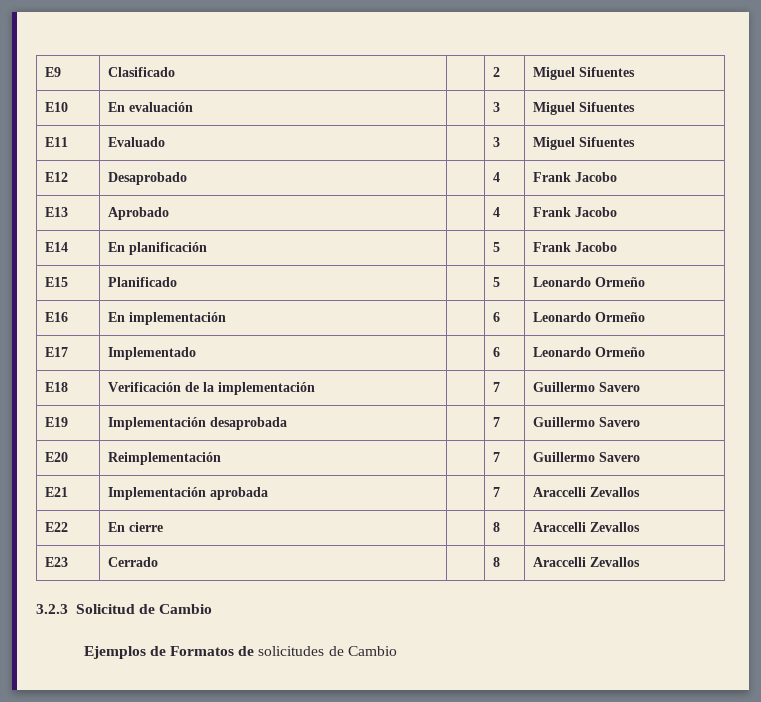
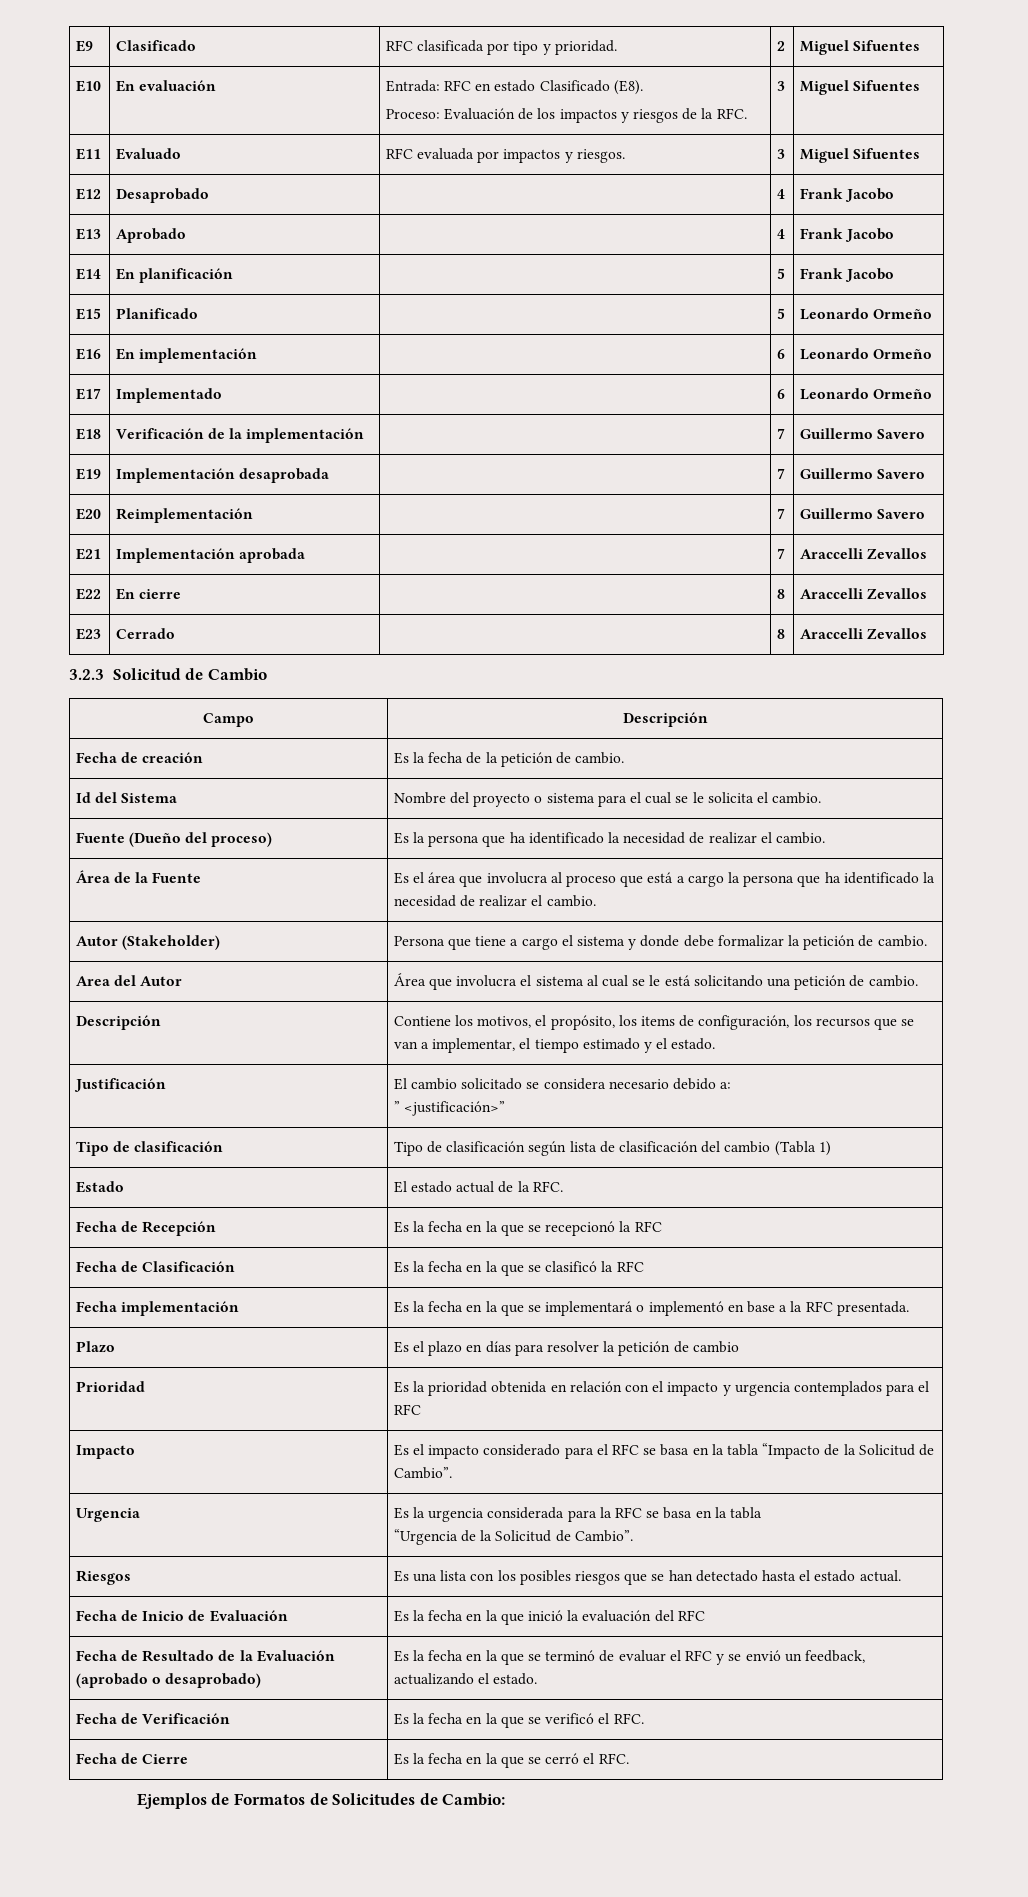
- E9 | Clasificado | | 2 | Miguel Sifuentes
+ E9 | Clasificado | RFC clasificada por tipo y prioridad. | 2 | Miguel Sifuentes
- E10 | En evaluación | | 3 | Miguel Sifuentes
+ E10 | En evaluación | Entrada: RFC en estado Clasificado (E8).
+ Proceso: Evaluación de los impactos y riesgos de la RFC. | 3 | Miguel Sifuentes
- E11 | Evaluado | | 3 | Miguel Sifuentes
+ E11 | Evaluado | RFC evaluada por impactos y riesgos. | 3 | Miguel Sifuentes
+ Campo | Descripción
+ Fecha de creación | Es la fecha de la petición de cambio.
+ Id del Sistema | Nombre del proyecto o sistema para el cual se le solicita el cambio.
+ Fuente (Dueño del proceso) | Es la persona que ha identificado la necesidad de realizar el cambio.
+ Área de la Fuente | Es el área que involucra al proceso que está a cargo la persona que ha identificado la necesidad de realizar el cambio.
+ Autor (Stakeholder) | Persona que tiene a cargo el sistema y donde debe formalizar la petición de cambio.
+ Area del Autor | Área que involucra el sistema al cual se le está solicitando una petición de cambio.
+ Descripción | Contiene los motivos, el propósito, los items de configuración, los recursos que se van a implementar, el tiempo estimado y el estado.
+ Justificación | El cambio solicitado se considera necesario debido a:
+ ” <justificación>”
+ Tipo de clasificación | Tipo de clasificación según lista de clasificación del cambio (Tabla 1)
+ Estado | El estado actual de la RFC.
+ Fecha de Recepción | Es la fecha en la que se recepcionó la RFC
+ Fecha de Clasificación | Es la fecha en la que se clasificó la RFC
+ Fecha implementación | Es la fecha en la que se implementará o implementó en base a la RFC presentada.
+ Plazo | Es el plazo en días para resolver la petición de cambio
+ Prioridad | Es la prioridad obtenida en relación con el impacto y urgencia contemplados para el RFC
+ Impacto | Es el impacto considerado para el RFC se basa en la tabla “Impacto de la Solicitud de Cambio”.
+ Urgencia | Es la urgencia considerada para la RFC se basa en la tabla
+ “Urgencia de la Solicitud de Cambio”.
+ Riesgos | Es una lista con los posibles riesgos que se han detectado hasta el estado actual.
+ Fecha de Inicio de Evaluación | Es la fecha en la que inició la evaluación del RFC
+ Fecha de Resultado de la Evaluación (aprobado o desaprobado) | Es la fecha en la que se terminó de evaluar el RFC y se envió un feedback, actualizando el estado.
+ Fecha de Verificación | Es la fecha en la que se verificó el RFC.
+ Fecha de Cierre | Es la fecha en la que se cerró el RFC.
- Ejemplos de Formatos de solicitudes de Cambio
+ Ejemplos de Formatos de Solicitudes de Cambio:

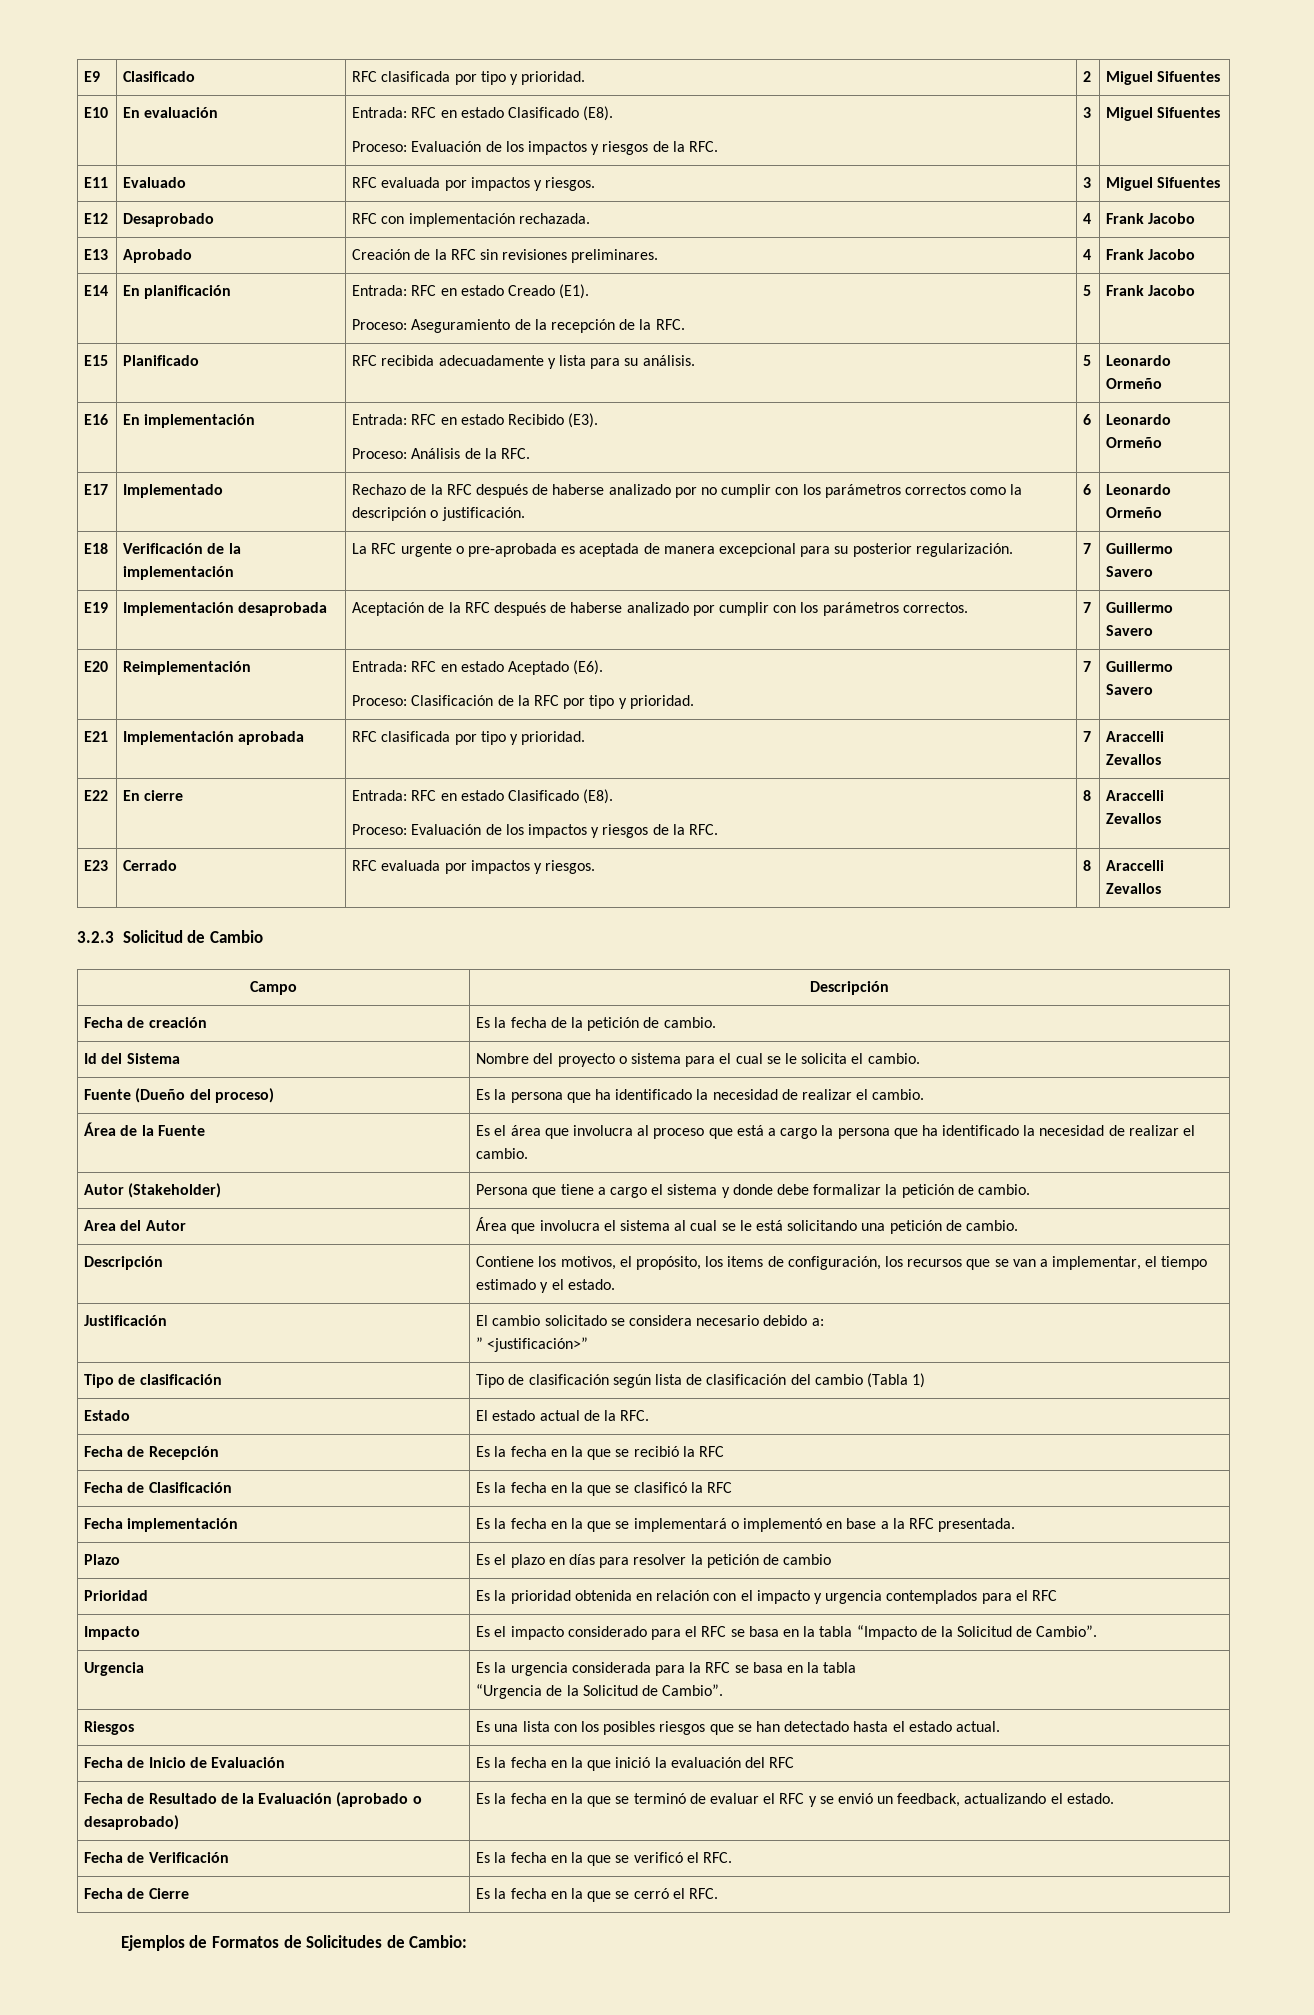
- E12 | Desaprobado | | 4 | Frank Jacobo
+ E12 | Desaprobado | RFC con implementación rechazada. | 4 | Frank Jacobo
- E13 | Aprobado | | 4 | Frank Jacobo
+ E13 | Aprobado | Creación de la RFC sin revisiones preliminares. | 4 | Frank Jacobo
- E14 | En planificación | | 5 | Frank Jacobo
+ E14 | En planificación | Entrada: RFC en estado Creado (E1).
+ Proceso: Aseguramiento de la recepción de la RFC. | 5 | Frank Jacobo
- E15 | Planificado | | 5 | Leonardo Ormeño
+ E15 | Planificado | RFC recibida adecuadamente y lista para su análisis. | 5 | Leonardo Ormeño
- E16 | En implementación | | 6 | Leonardo Ormeño
+ E16 | En implementación | Entrada: RFC en estado Recibido (E3).
+ Proceso: Análisis de la RFC. | 6 | Leonardo Ormeño
- E17 | Implementado | | 6 | Leonardo Ormeño
+ E17 | Implementado | Rechazo de la RFC después de haberse analizado por no cumplir con los parámetros correctos como la descripción o justificación. | 6 | Leonardo Ormeño
- E18 | Verificación de la implementación | | 7 | Guillermo Savero
+ E18 | Verificación de la implementación | La RFC urgente o pre-aprobada es aceptada de manera excepcional para su posterior regularización. | 7 | Guillermo Savero
- E19 | Implementación desaprobada | | 7 | Guillermo Savero
+ E19 | Implementación desaprobada | Aceptación de la RFC después de haberse analizado por cumplir con los parámetros correctos. | 7 | Guillermo Savero
- E20 | Reimplementación | | 7 | Guillermo Savero
+ E20 | Reimplementación | Entrada: RFC en estado Aceptado (E6).
+ Proceso: Clasificación de la RFC por tipo y prioridad. | 7 | Guillermo Savero
- E21 | Implementación aprobada | | 7 | Araccelli Zevallos
+ E21 | Implementación aprobada | RFC clasificada por tipo y prioridad. | 7 | Araccelli Zevallos
- E22 | En cierre | | 8 | Araccelli Zevallos
+ E22 | En cierre | Entrada: RFC en estado Clasificado (E8).
+ Proceso: Evaluación de los impactos y riesgos de la RFC. | 8 | Araccelli Zevallos
- E23 | Cerrado | | 8 | Araccelli Zevallos
+ E23 | Cerrado | RFC evaluada por impactos y riesgos. | 8 | Araccelli Zevallos
- Fecha de Recepción | Es la fecha en la que se recepcionó la RFC
+ Fecha de Recepción | Es la fecha en la que se recibió la RFC

